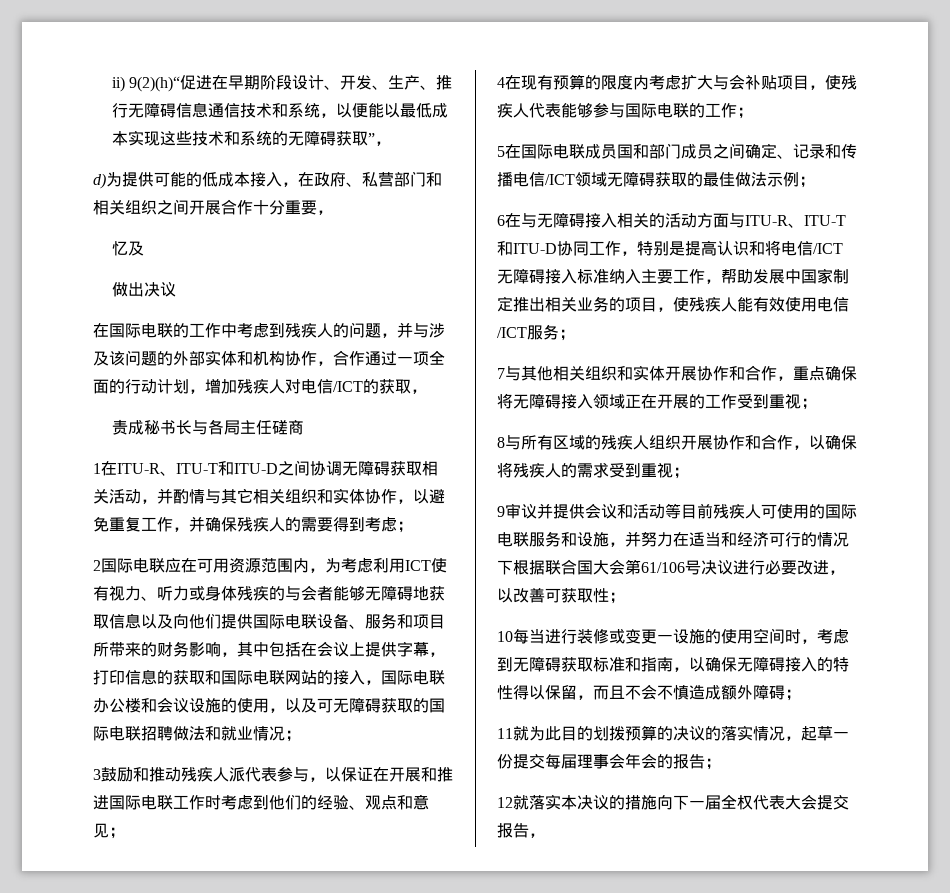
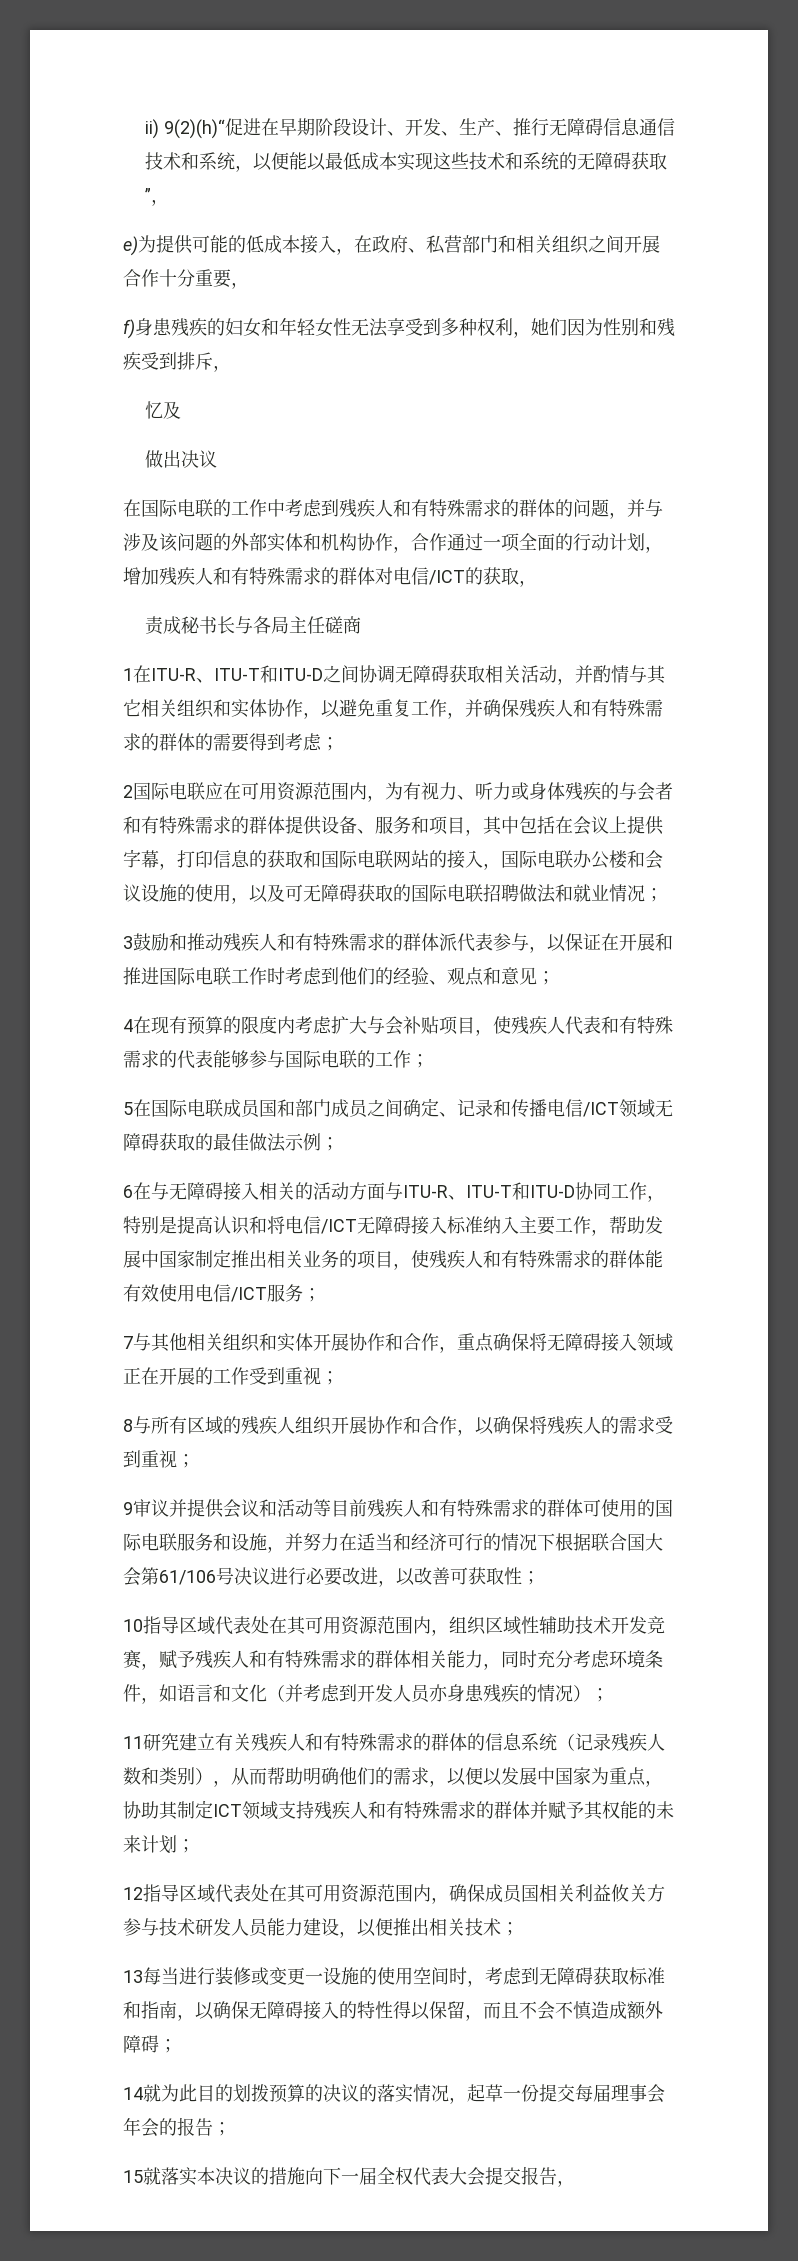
- d)为提供可能的低成本接入，在政府、私营部门和相关组织之间开展合作十分重要，
+ e)为提供可能的低成本接入，在政府、私营部门和相关组织之间开展合作十分重要，
+ f)身患残疾的妇女和年轻女性无法享受到多种权利，她们因为性别和残疾受到排斥，
- 在国际电联的工作中考虑到残疾人的问题，并与涉及该问题的外部实体和机构协作，合作通过一项全面的行动计划，增加残疾人对电信/ICT的获取，
+ 在国际电联的工作中考虑到残疾人和有特殊需求的群体的问题，并与涉及该问题的外部实体和机构协作，合作通过一项全面的行动计划，增加残疾人和有特殊需求的群体对电信/ICT的获取，
- 1在ITU-R、ITU-T和ITU-D之间协调无障碍获取相关活动，并酌情与其它相关组织和实体协作，以避免重复工作，并确保残疾人的需要得到考虑；
+ 1在ITU-R、ITU-T和ITU-D之间协调无障碍获取相关活动，并酌情与其它相关组织和实体协作，以避免重复工作，并确保残疾人和有特殊需求的群体的需要得到考虑；
- 2国际电联应在可用资源范围内，为考虑利用ICT使有视力、听力或身体残疾的与会者能够无障碍地获取信息以及向他们提供国际电联设备、服务和项目所带来的财务影响，其中包括在会议上提供字幕，打印信息的获取和国际电联网站的接入，国际电联办公楼和会议设施的使用，以及可无障碍获取的国际电联招聘做法和就业情况；
+ 2国际电联应在可用资源范围内，为有视力、听力或身体残疾的与会者和有特殊需求的群体提供设备、服务和项目，其中包括在会议上提供字幕，打印信息的获取和国际电联网站的接入，国际电联办公楼和会议设施的使用，以及可无障碍获取的国际电联招聘做法和就业情况；
- 3鼓励和推动残疾人派代表参与，以保证在开展和推进国际电联工作时考虑到他们的经验、观点和意见；
+ 3鼓励和推动残疾人和有特殊需求的群体派代表参与，以保证在开展和推进国际电联工作时考虑到他们的经验、观点和意见；
- 4在现有预算的限度内考虑扩大与会补贴项目，使残疾人代表能够参与国际电联的工作；
+ 4在现有预算的限度内考虑扩大与会补贴项目，使残疾人代表和有特殊需求的代表能够参与国际电联的工作；
- 6在与无障碍接入相关的活动方面与ITU-R、ITU-T和ITU-D协同工作，特别是提高认识和将电信/ICT无障碍接入标准纳入主要工作，帮助发展中国家制定推出相关业务的项目，使残疾人能有效使用电信/ICT服务；
+ 6在与无障碍接入相关的活动方面与ITU-R、ITU-T和ITU-D协同工作，特别是提高认识和将电信/ICT无障碍接入标准纳入主要工作，帮助发展中国家制定推出相关业务的项目，使残疾人和有特殊需求的群体能有效使用电信/ICT服务；
- 9审议并提供会议和活动等目前残疾人可使用的国际电联服务和设施，并努力在适当和经济可行的情况下根据联合国大会第61/106号决议进行必要改进，以改善可获取性；
+ 9审议并提供会议和活动等目前残疾人和有特殊需求的群体可使用的国际电联服务和设施，并努力在适当和经济可行的情况下根据联合国大会第61/106号决议进行必要改进，以改善可获取性；
- 10每当进行装修或变更一设施的使用空间时，考虑到无障碍获取标准和指南，以确保无障碍接入的特性得以保留，而且不会不慎造成额外障碍；
+ 10指导区域代表处在其可用资源范围内，组织区域性辅助技术开发竞赛，赋予残疾人和有特殊需求的群体相关能力，同时充分考虑环境条件，如语言和文化（并考虑到开发人员亦身患残疾的情况）；
+ 11研究建立有关残疾人和有特殊需求的群体的信息系统（记录残疾人数和类别），从而帮助明确他们的需求，以便以发展中国家为重点，协助其制定ICT领域支持残疾人和有特殊需求的群体并赋予其权能的未来计划；
+ 12指导区域代表处在其可用资源范围内，确保成员国相关利益攸关方参与技术研发人员能力建设，以便推出相关技术；
+ 13每当进行装修或变更一设施的使用空间时，考虑到无障碍获取标准和指南，以确保无障碍接入的特性得以保留，而且不会不慎造成额外障碍；
- 11就为此目的划拨预算的决议的落实情况，起草一份提交每届理事会年会的报告；
+ 14就为此目的划拨预算的决议的落实情况，起草一份提交每届理事会年会的报告；
- 12就落实本决议的措施向下一届全权代表大会提交报告，
+ 15就落实本决议的措施向下一届全权代表大会提交报告，

